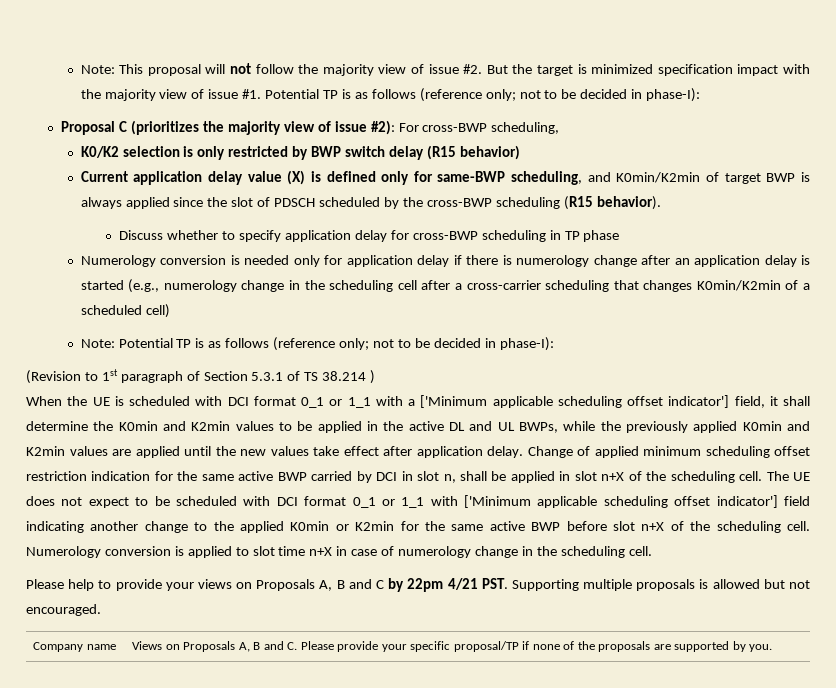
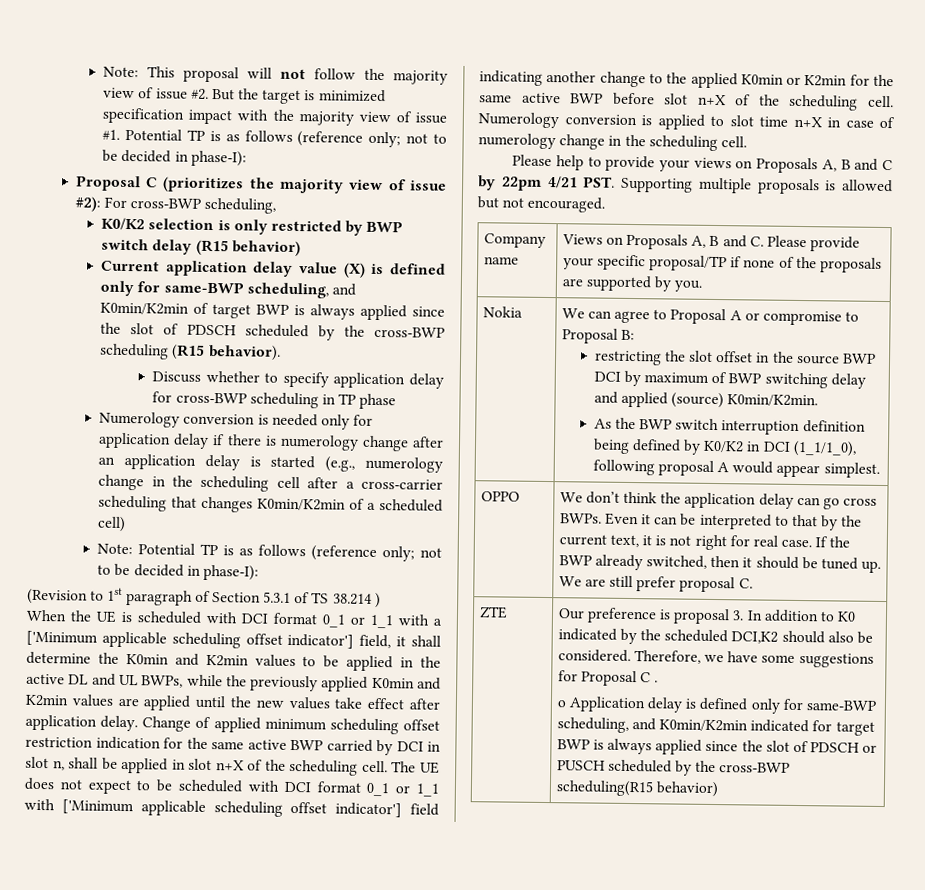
+ Nokia | We can agree to Proposal A or compromise to Proposal B:
+ restricting the slot offset in the source BWP DCI by maximum of BWP switching delay and applied (source) K0min/K2min.
+ As the BWP switch interruption definition being defined by K0/K2 in DCI (1_1/1_0), following proposal A would appear simplest.
+ OPPO | We don’t think the application delay can go cross BWPs. Even it can be interpreted to that by the current text, it is not right for real case. If the BWP already switched, then it should be tuned up. We are still prefer proposal C.
+ ZTE | Our preference is proposal 3. In addition to K0 indicated by the scheduled DCI,K2 should also be considered. Therefore, we have some suggestions for Proposal C .
+ o Application delay is defined only for same-BWP scheduling, and K0min/K2min indicated for target BWP is always applied since the slot of PDSCH or PUSCH scheduled by the cross-BWP scheduling(R15 behavior)

